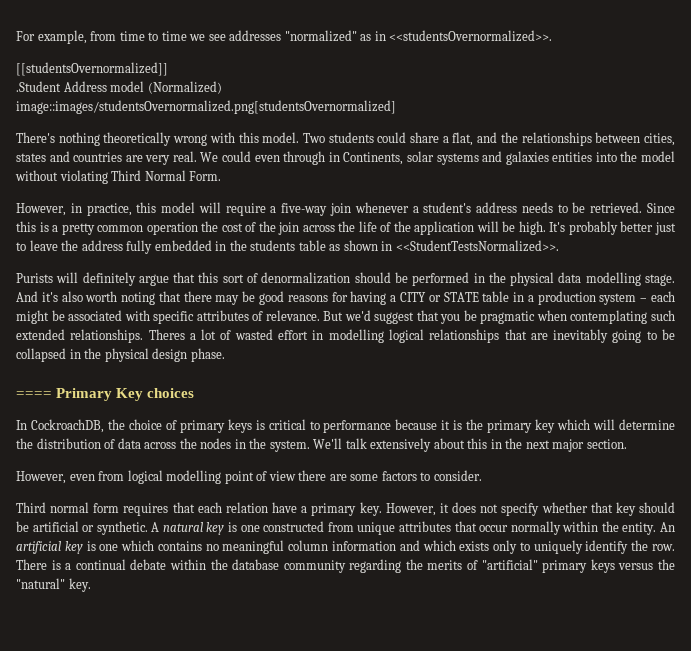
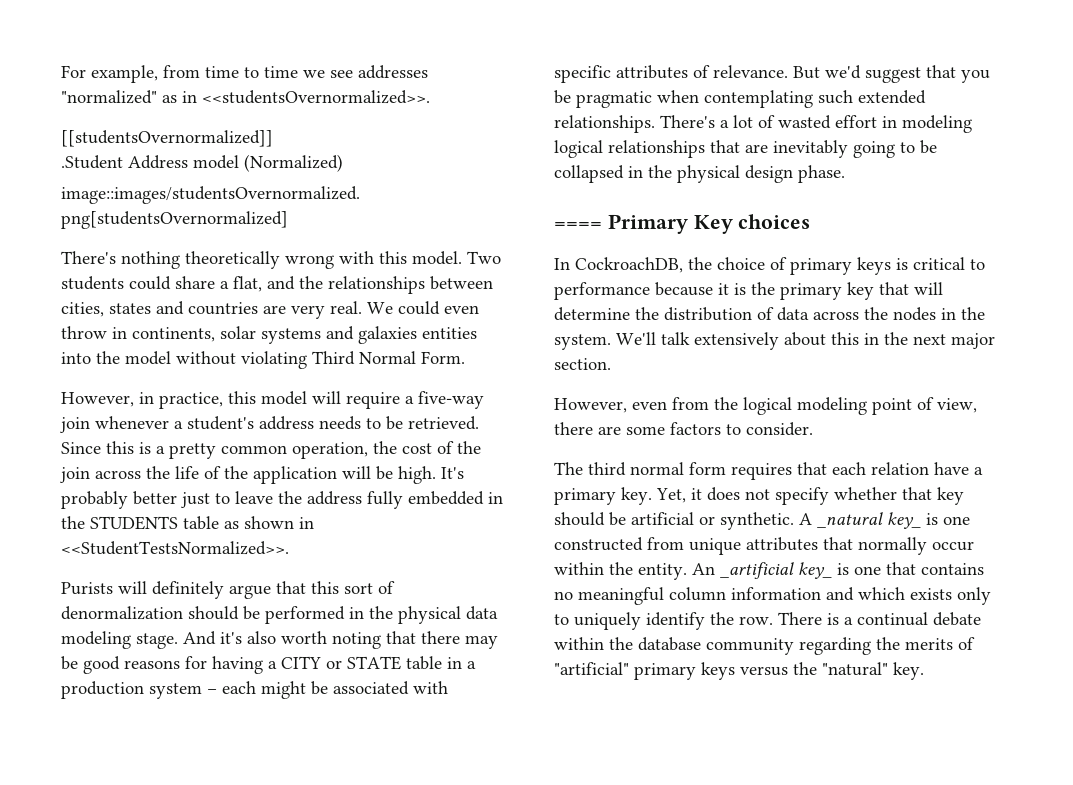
- We could even through in Continents, solar systems and galaxies entities into the model without violating Third Normal Form.
+ We could even throw in continents, solar systems and galaxies entities into the model without violating Third Normal Form.
- Since this is a pretty common operation the cost of the join across the life of the application will be high.
+ Since this is a pretty common operation, the cost of the join across the life of the application will be high.
- It's probably better just to leave the address fully embedded in the students table as shown in <<StudentTestsNormalized>>.
+ It's probably better just to leave the address fully embedded in the STUDENTS table as shown in <<StudentTestsNormalized>>.
- Purists will definitely argue that this sort of denormalization should be performed in the physical data modelling stage.
+ Purists will definitely argue that this sort of denormalization should be performed in the physical data modeling stage.
- Theres a lot of wasted effort in modelling logical relationships that are inevitably going to be collapsed in the physical design phase.
+ There's a lot of wasted effort in modeling logical relationships that are inevitably going to be collapsed in the physical design phase.
- In CockroachDB, the choice of primary keys is critical to performance because it is the primary key which will determine the distribution of data across the nodes in the system.
+ In CockroachDB, the choice of primary keys is critical to performance because it is the primary key that will determine the distribution of data across the nodes in the system.
- However, even from logical modelling point of view there are some factors to consider.
+ However, even from the logical modeling point of view, there are some factors to consider.
- Third normal form requires that each relation have a primary key.
+ The third normal form requires that each relation have a primary key.
- However, it does not specify whether that key should be artificial or synthetic.
+ Yet, it does not specify whether that key should be artificial or synthetic.
- A natural key is one constructed from unique attributes that occur normally within the entity.
+ A _natural key_ is one constructed from unique attributes that normally occur within the entity.
- An artificial key is one which contains no meaningful column information and which exists only to uniquely identify the row.
+ An _artificial key_ is one that contains no meaningful column information and which exists only to uniquely identify the row.

